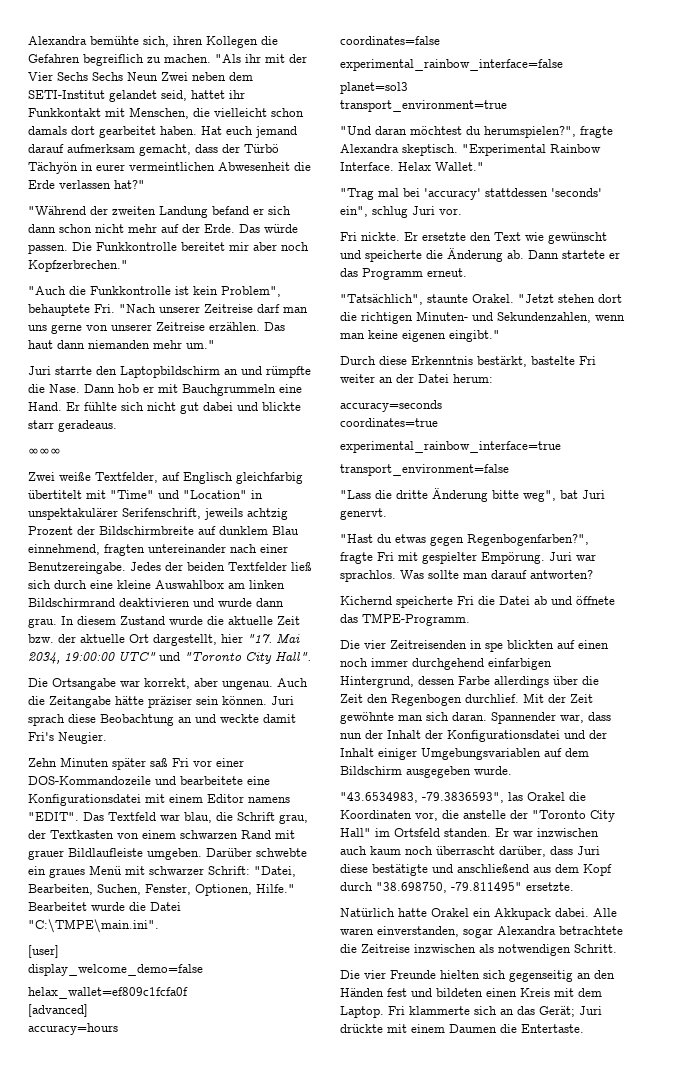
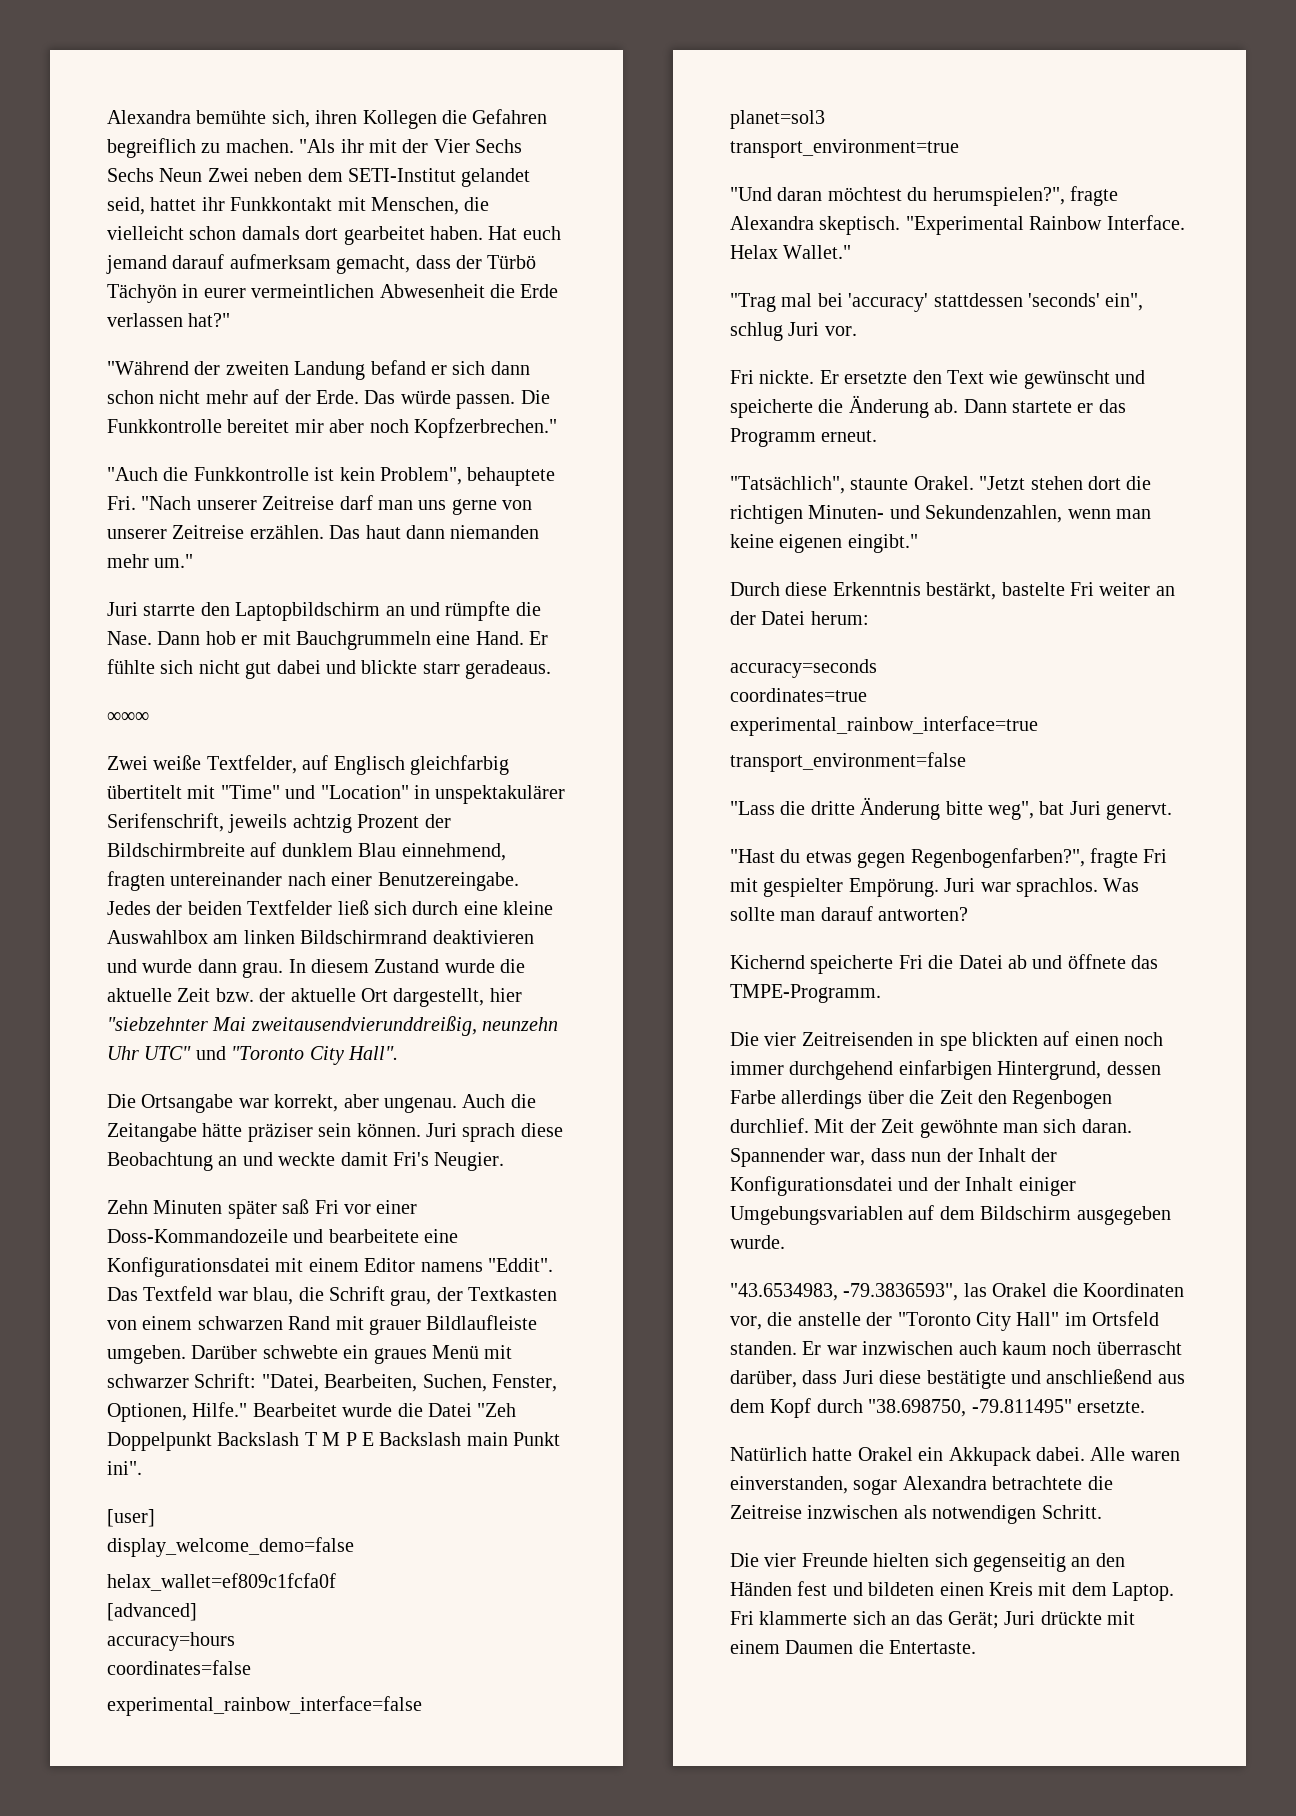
- In diesem Zustand wurde die aktuelle Zeit bzw. der aktuelle Ort dargestellt, hier "17. Mai 2034, 19:00:00 UTC" und "Toronto City Hall".
+ In diesem Zustand wurde die aktuelle Zeit bzw. der aktuelle Ort dargestellt, hier "siebzehnter Mai zweitausendvierunddreißig, neunzehn Uhr UTC" und "Toronto City Hall".
- Zehn Minuten später saß Fri vor einer DOS-Kommandozeile und bearbeitete eine Konfigurationsdatei mit einem Editor namens "EDIT".
+ Zehn Minuten später saß Fri vor einer Doss-Kommandozeile und bearbeitete eine Konfigurationsdatei mit einem Editor namens "Eddit".
- Bearbeitet wurde die Datei "C:\TMPE\main.ini".
+ Bearbeitet wurde die Datei "Zeh Doppelpunkt Backslash T M P E Backslash main Punkt ini".

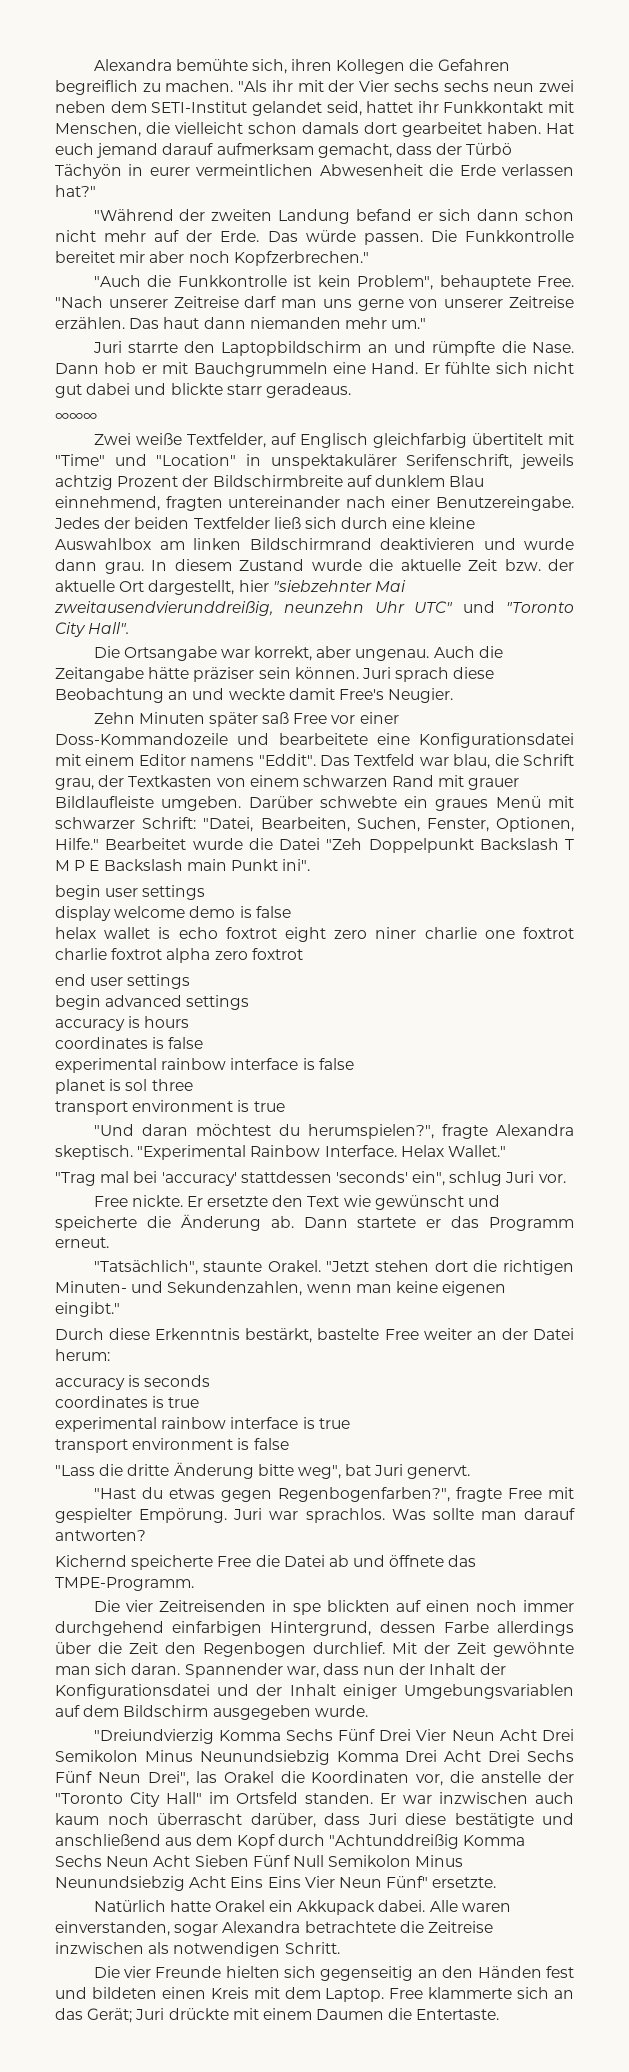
- "Als ihr mit der Vier Sechs Sechs Neun Zwei neben dem SETI-Institut gelandet seid, hattet ihr Funkkontakt mit Menschen, die vielleicht schon damals dort gearbeitet haben.
+ "Als ihr mit der Vier sechs sechs neun zwei neben dem SETI-Institut gelandet seid, hattet ihr Funkkontakt mit Menschen, die vielleicht schon damals dort gearbeitet haben.
- "Auch die Funkkontrolle ist kein Problem", behauptete Fri. "Nach unserer Zeitreise darf man uns gerne von unserer Zeitreise erzählen.
+ "Auch die Funkkontrolle ist kein Problem", behauptete Free. "Nach unserer Zeitreise darf man uns gerne von unserer Zeitreise erzählen.
- Juri sprach diese Beobachtung an und weckte damit Fri's Neugier.
+ Juri sprach diese Beobachtung an und weckte damit Free's Neugier.
- Zehn Minuten später saß Fri vor einer Doss-Kommandozeile und bearbeitete eine Konfigurationsdatei mit einem Editor namens "Eddit".
+ Zehn Minuten später saß Free vor einer Doss-Kommandozeile und bearbeitete eine Konfigurationsdatei mit einem Editor namens "Eddit".
- [user]
- display_welcome_demo=false
- helax_wallet=ef809c1fcfa0f
- [advanced]
- accuracy=hours
- coordinates=false
- experimental_rainbow_interface=false
- planet=sol3
- transport_environment=true
+ begin user settings
+ display welcome demo is false
+ helax wallet is echo foxtrot eight zero niner charlie one foxtrot charlie foxtrot alpha zero foxtrot
+ end user settings
+ begin advanced settings
+ accuracy is hours
+ coordinates is false
+ experimental rainbow interface is false
+ planet is sol three
+ transport environment is true
- Fri nickte.
+ Free nickte.
- Durch diese Erkenntnis bestärkt, bastelte Fri weiter an der Datei herum:
+ Durch diese Erkenntnis bestärkt, bastelte Free weiter an der Datei herum:
- accuracy=seconds
- coordinates=true
- experimental_rainbow_interface=true
- transport_environment=false
+ accuracy is seconds
+ coordinates is true
+ experimental rainbow interface is true
+ transport environment is false
- "Hast du etwas gegen Regenbogenfarben?", fragte Fri mit gespielter Empörung.
+ "Hast du etwas gegen Regenbogenfarben?", fragte Free mit gespielter Empörung.
- Kichernd speicherte Fri die Datei ab und öffnete das TMPE-Programm.
+ Kichernd speicherte Free die Datei ab und öffnete das TMPE-Programm.
- "43.6534983, -79.3836593", las Orakel die Koordinaten vor, die anstelle der "Toronto City Hall" im Ortsfeld standen.
+ "Dreiundvierzig Komma Sechs Fünf Drei Vier Neun Acht Drei Semikolon Minus Neunundsiebzig Komma Drei Acht Drei Sechs Fünf Neun Drei", las Orakel die Koordinaten vor, die anstelle der "Toronto City Hall" im Ortsfeld standen.
- Er war inzwischen auch kaum noch überrascht darüber, dass Juri diese bestätigte und anschließend aus dem Kopf durch "38.698750, -79.811495" ersetzte.
+ Er war inzwischen auch kaum noch überrascht darüber, dass Juri diese bestätigte und anschließend aus dem Kopf durch "Achtunddreißig Komma Sechs Neun Acht Sieben Fünf Null Semikolon Minus Neunundsiebzig Acht Eins Eins Vier Neun Fünf" ersetzte.
- Fri klammerte sich an das Gerät; Juri drückte mit einem Daumen die Entertaste.
+ Free klammerte sich an das Gerät; Juri drückte mit einem Daumen die Entertaste.

